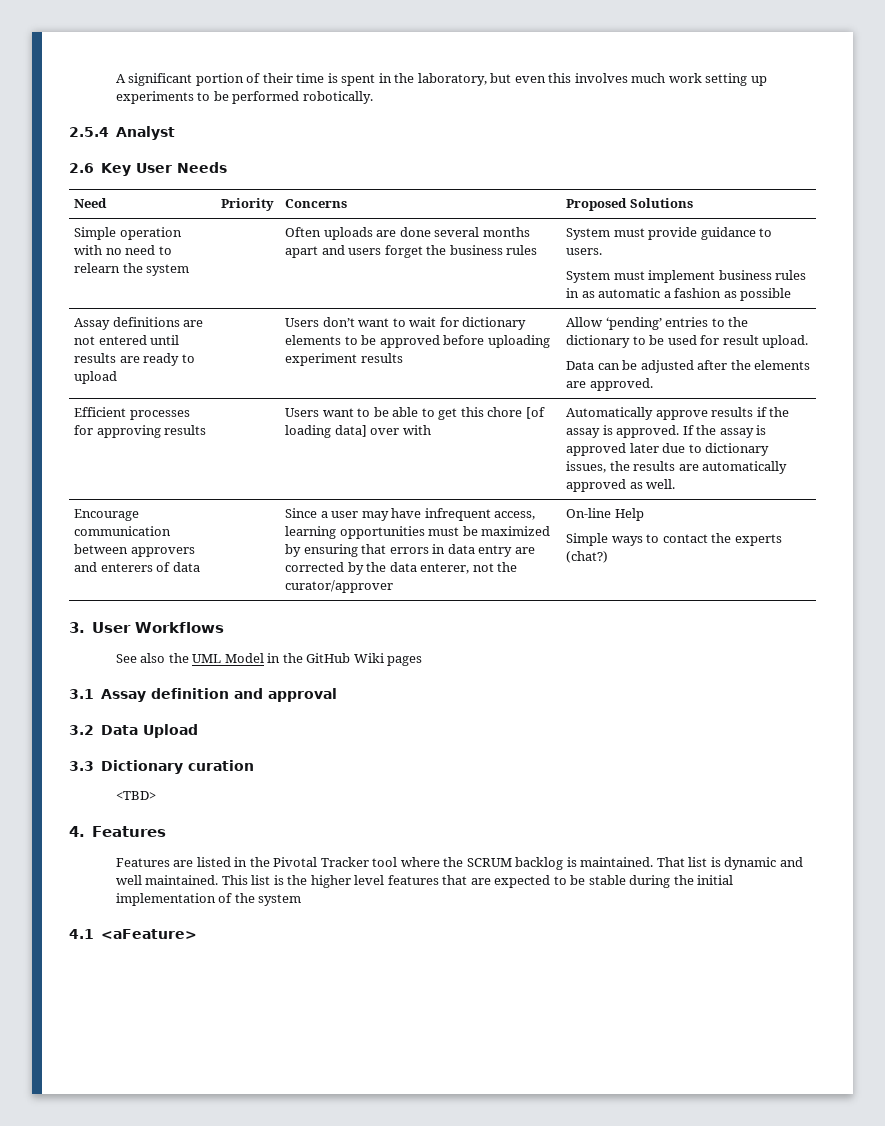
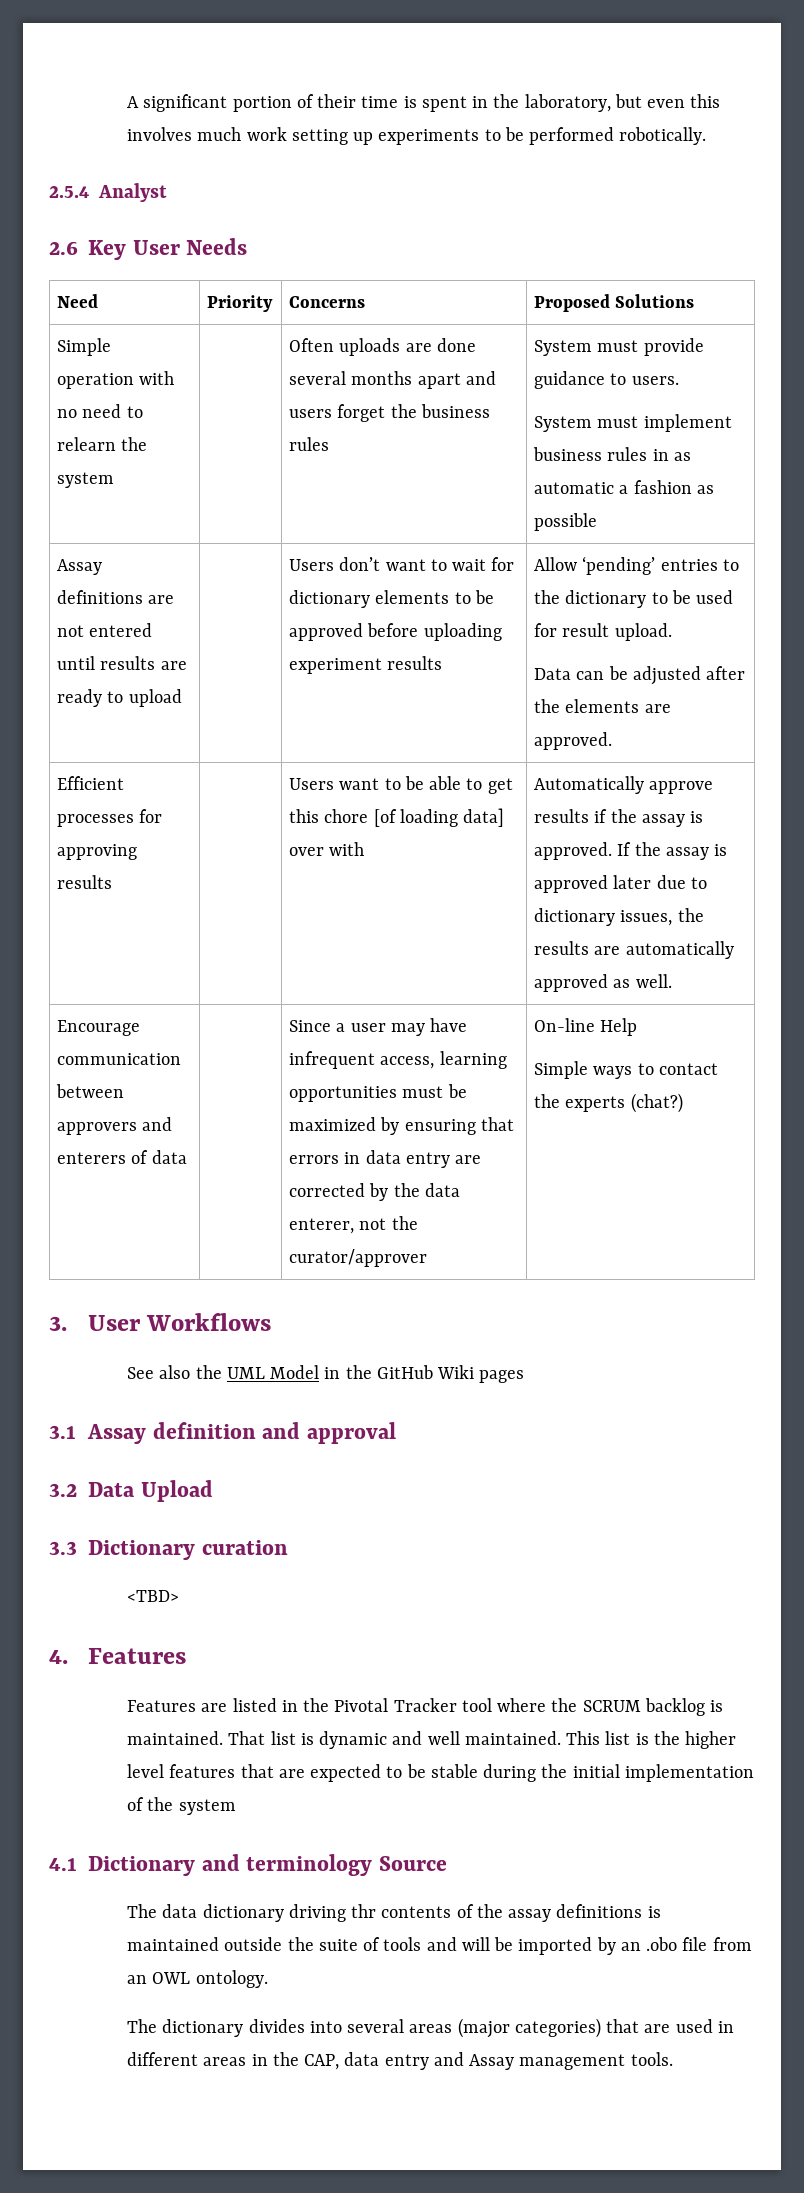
- 4.1 <aFeature>
+ 4.1 Dictionary and terminology Source
+ The data dictionary driving thr contents of the assay definitions is maintained outside the suite of tools and will be imported by an .obo file from an OWL ontology.
+ The dictionary divides into several areas (major categories) that are used in different areas in the CAP, data entry and Assay management tools.

